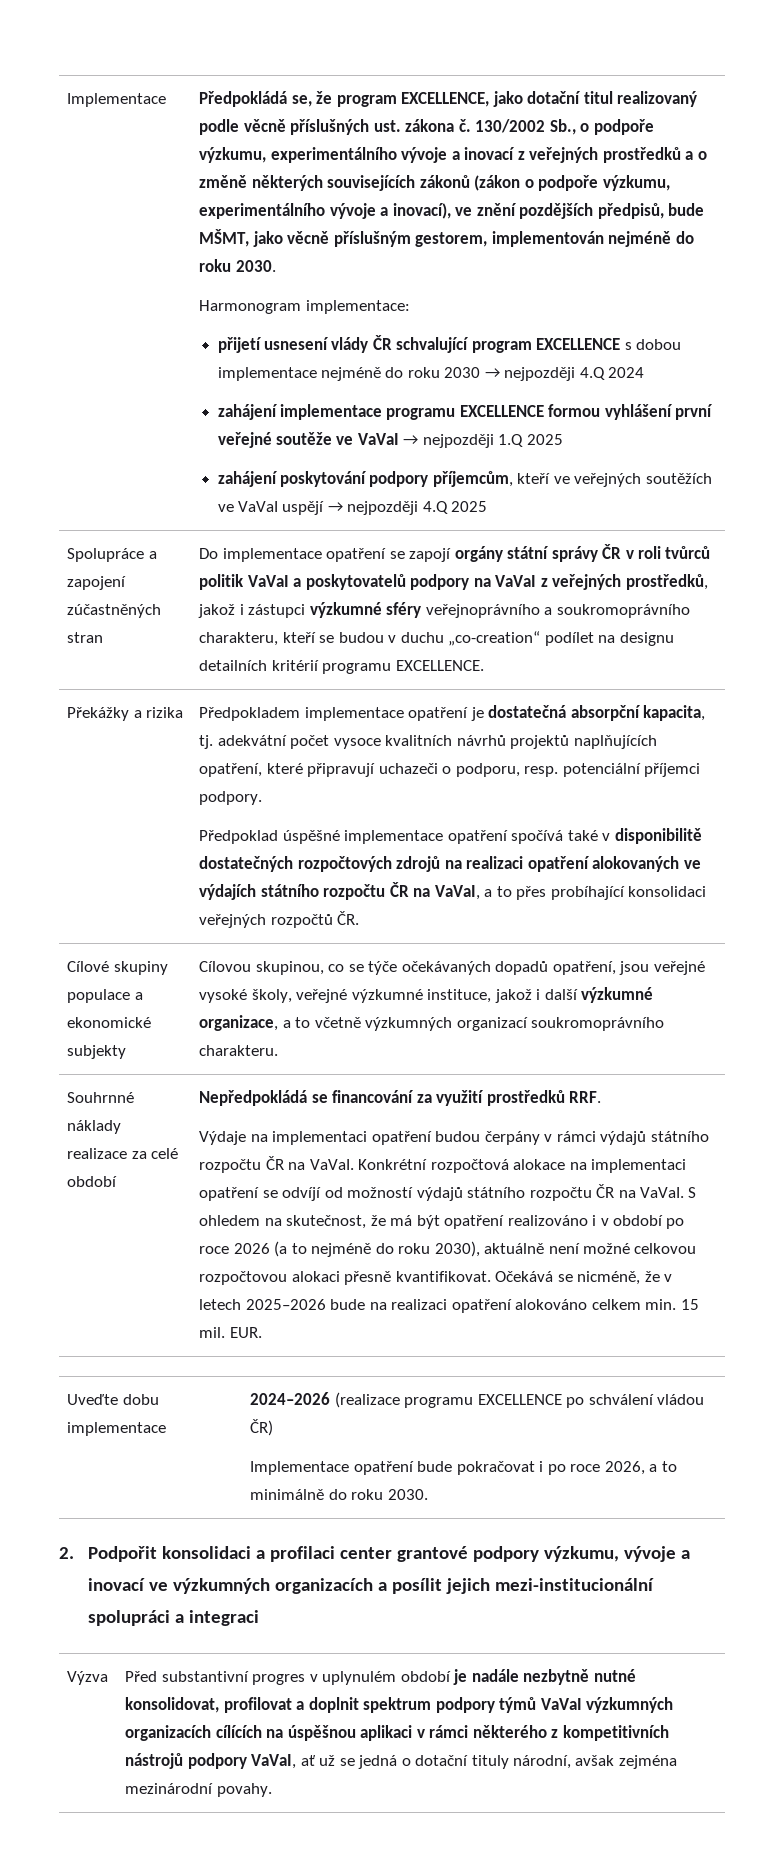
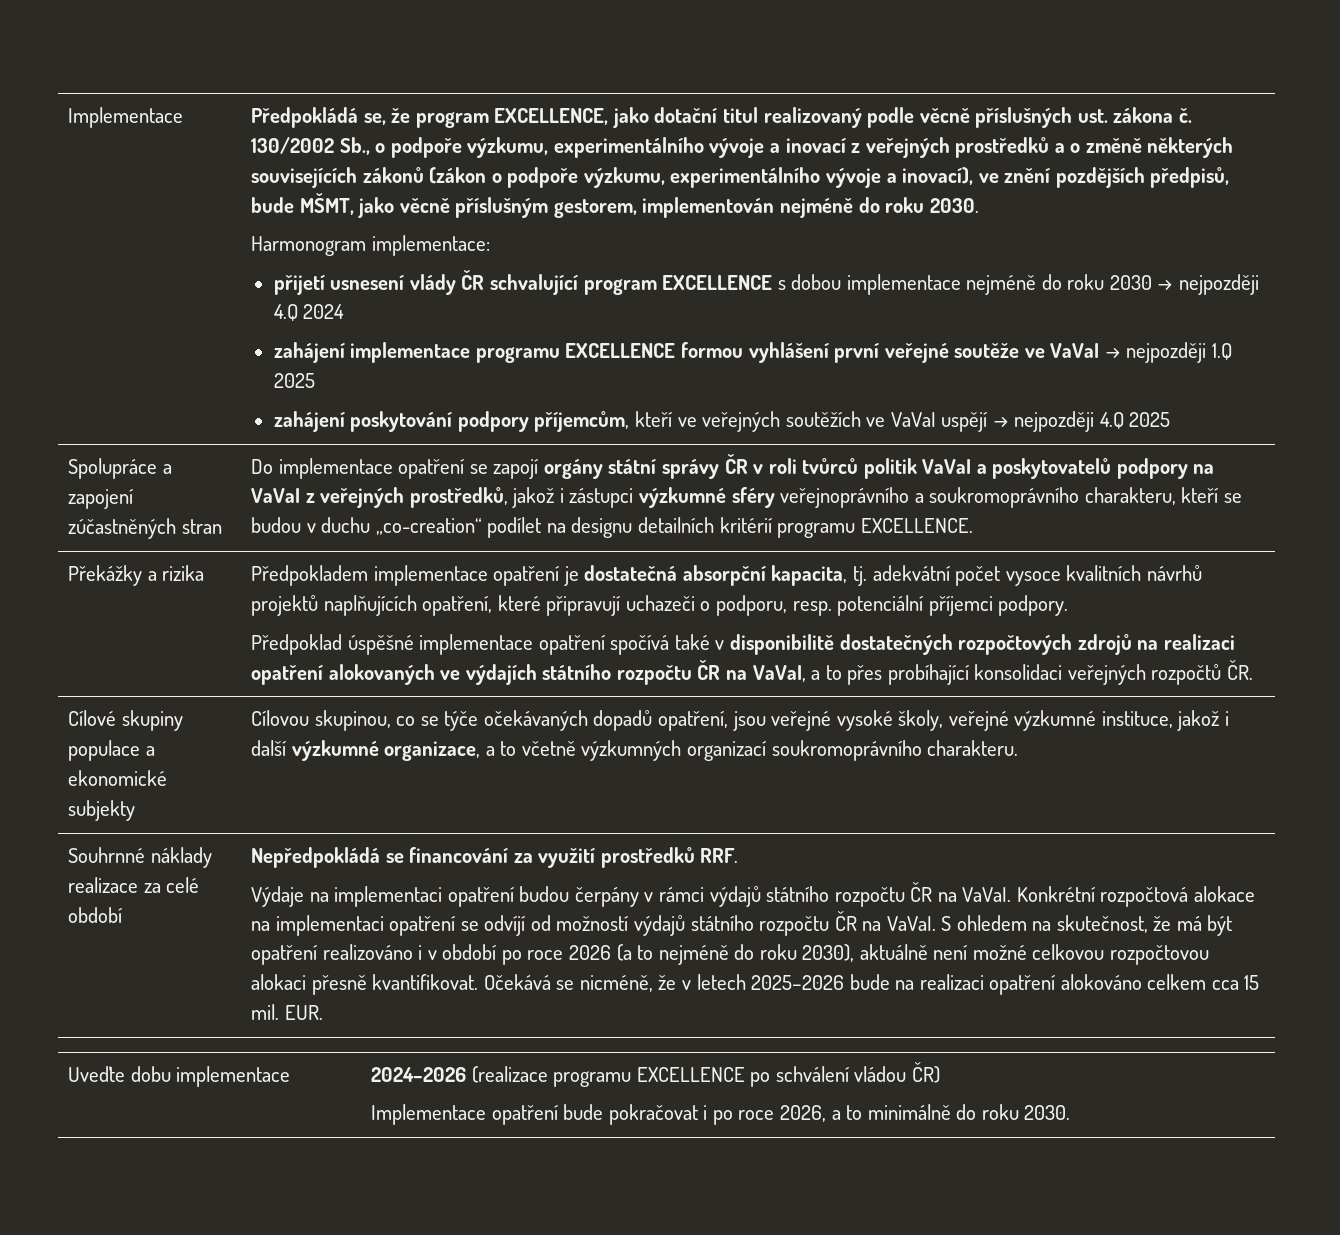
- Očekává se nicméně, že v letech 2025–2026 bude na realizaci opatření alokováno celkem min. 15 mil.
+ Očekává se nicméně, že v letech 2025–2026 bude na realizaci opatření alokováno celkem cca 15 mil.
- 2. Podpořit konsolidaci a profilaci center grantové podpory výzkumu, vývoje a inovací ve výzkumných organizacích a posílit jejich mezi-institucionální spolupráci a integraci
- Výzva | Před substantivní progres v uplynulém období je nadále nezbytně nutné konsolidovat, profilovat a doplnit spektrum podpory týmů VaVaI výzkumných organizacích cílících na úspěšnou aplikaci v rámci některého z kompetitivních nástrojů podpory VaVaI, ať už se jedná o dotační tituly národní, avšak zejména mezinárodní povahy.

